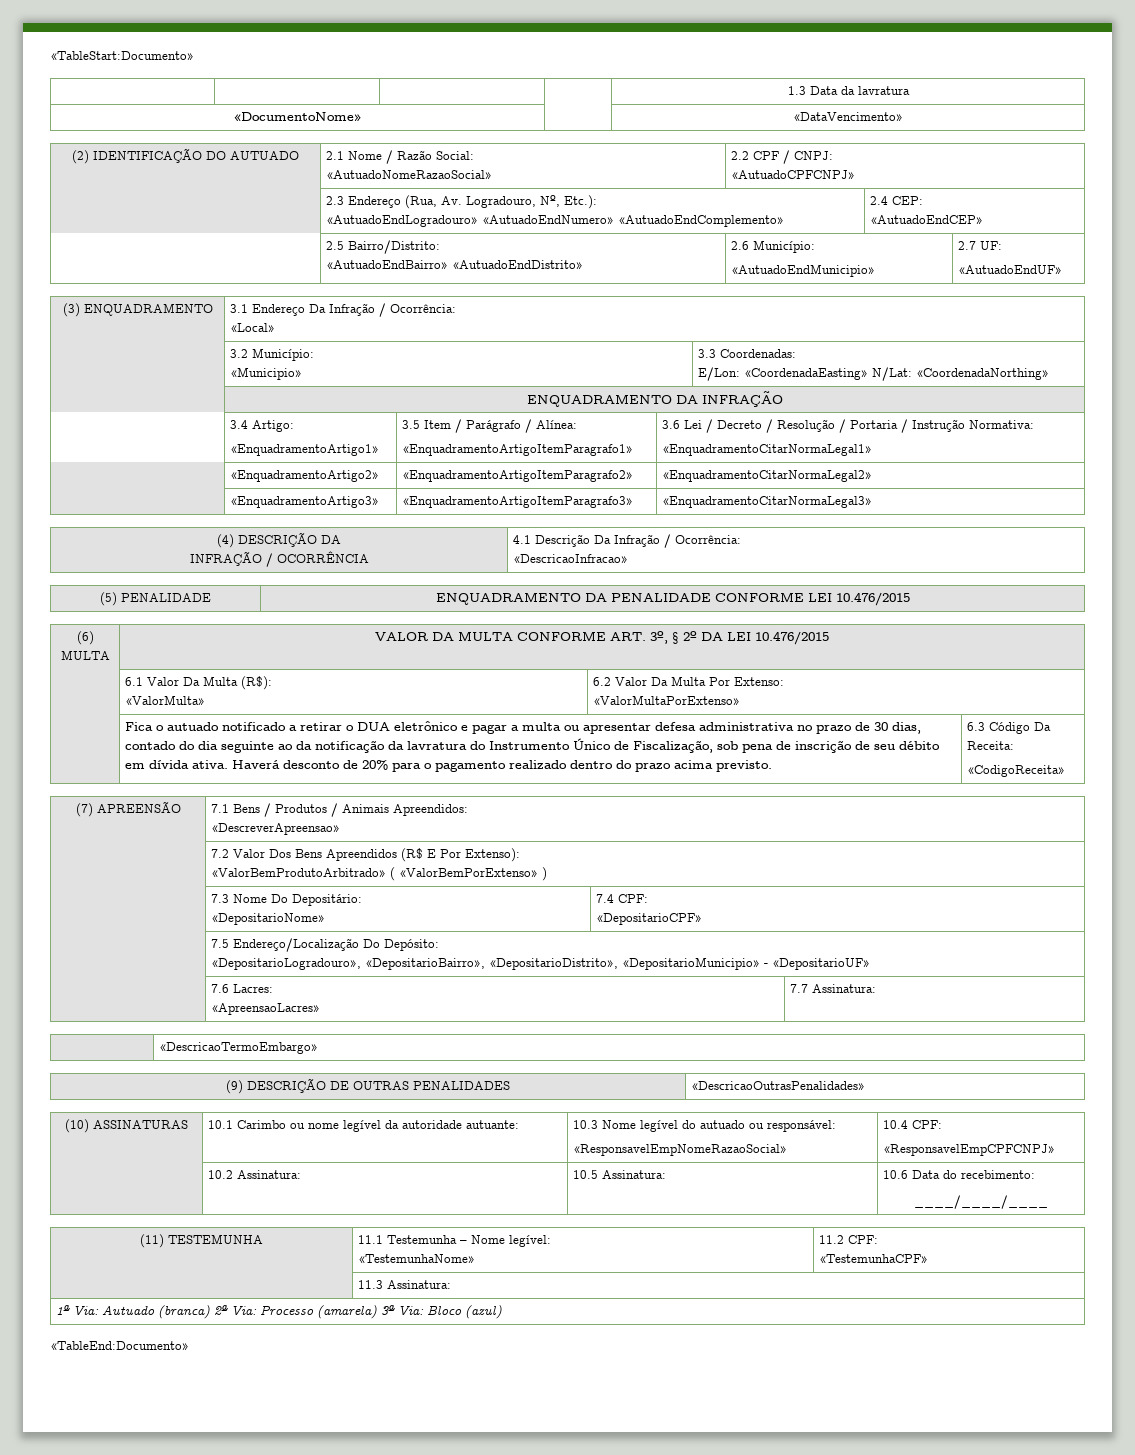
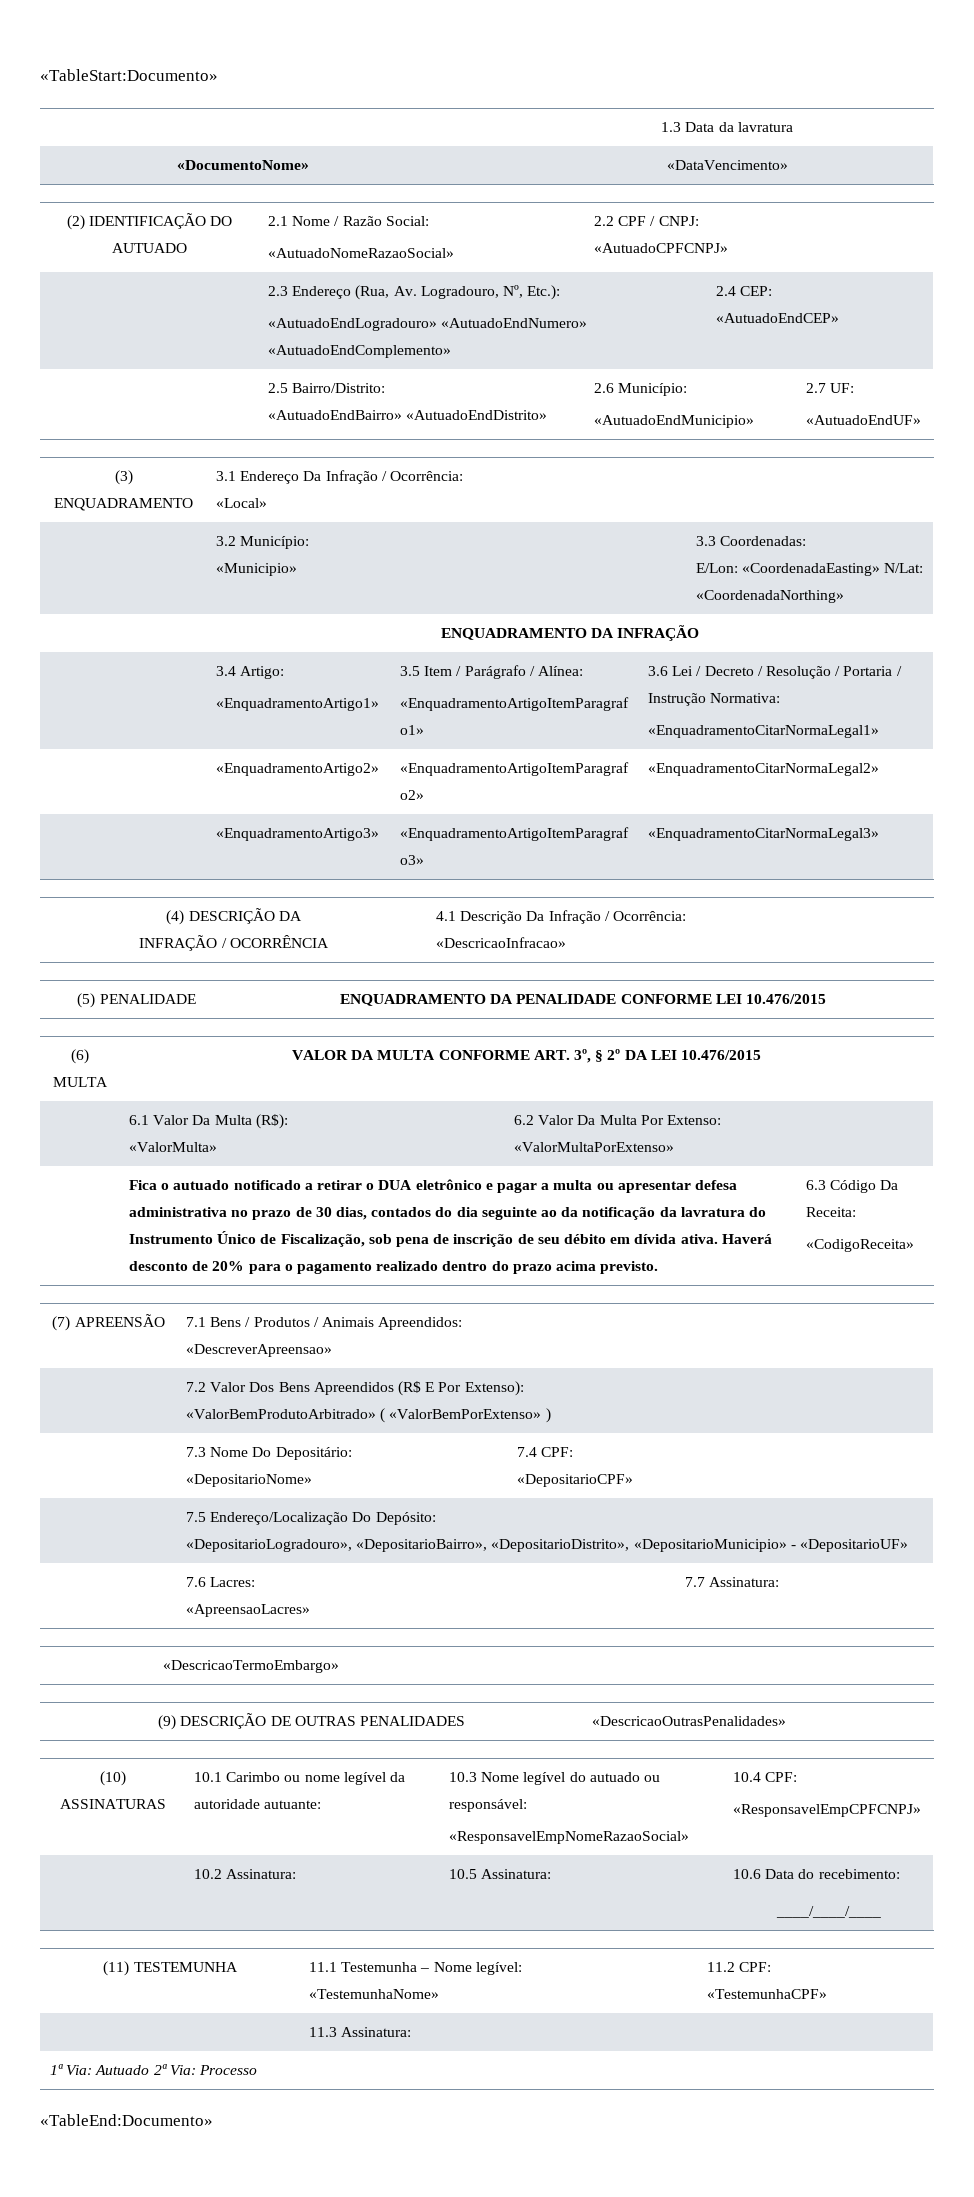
- Fica o autuado notificado a retirar o DUA eletrônico e pagar a multa ou apresentar defesa administrativa no prazo de 30 dias, contado do dia seguinte ao da notificação da lavratura do Instrumento Único de Fiscalização, sob pena de inscrição de seu débito em dívida ativa.
+ Fica o autuado notificado a retirar o DUA eletrônico e pagar a multa ou apresentar defesa administrativa no prazo de 30 dias, contados do dia seguinte ao da notificação da lavratura do Instrumento Único de Fiscalização, sob pena de inscrição de seu débito em dívida ativa.
- 1ª Via: Autuado (branca) 2ª Via: Processo (amarela) 3ª Via: Bloco (azul)
+ 1ª Via: Autuado 2ª Via: Processo

